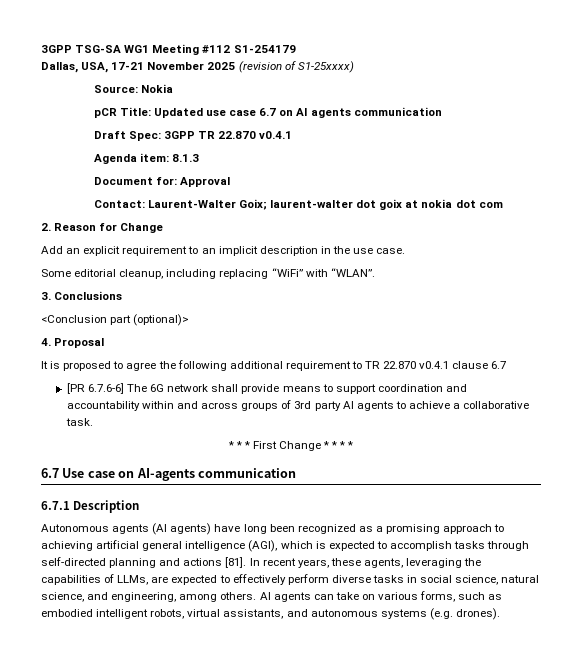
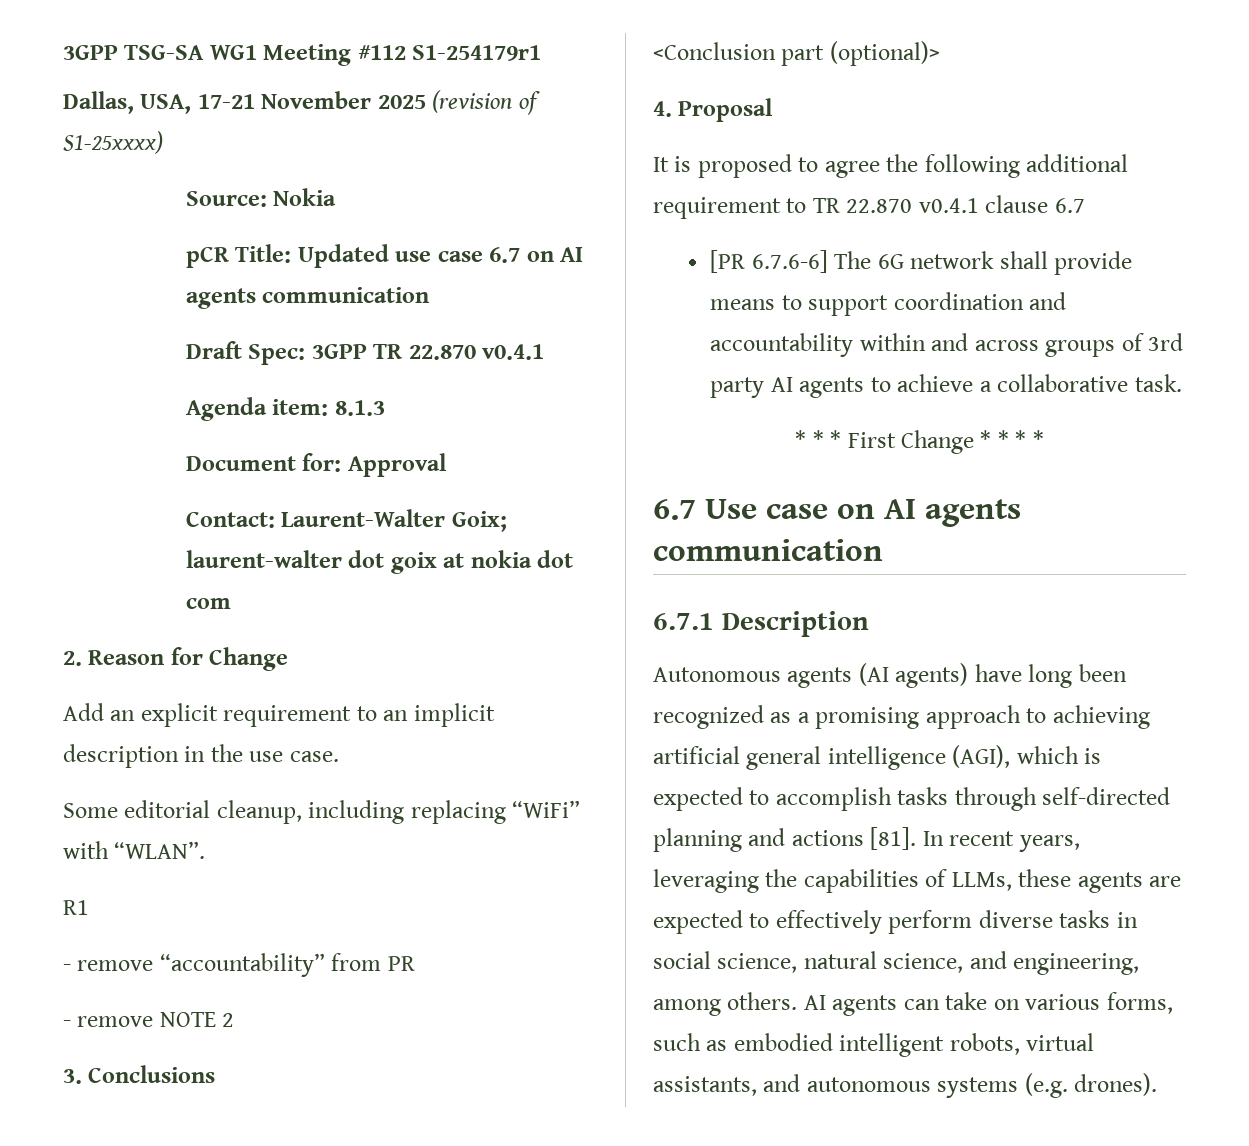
- 3GPP TSG-SA WG1 Meeting #112 S1-254179
+ 3GPP TSG-SA WG1 Meeting #112 S1-254179r1
+ R1
+ - remove “accountability” from PR
+ - remove NOTE 2
- 6.7 Use case on AI-agents communication
+ 6.7 Use case on AI agents communication
- In recent years, these agents, leveraging the capabilities of LLMs, are expected to effectively perform diverse tasks in social science, natural science, and engineering, among others.
+ In recent years, leveraging the capabilities of LLMs, these agents are expected to effectively perform diverse tasks in social science, natural science, and engineering, among others.

